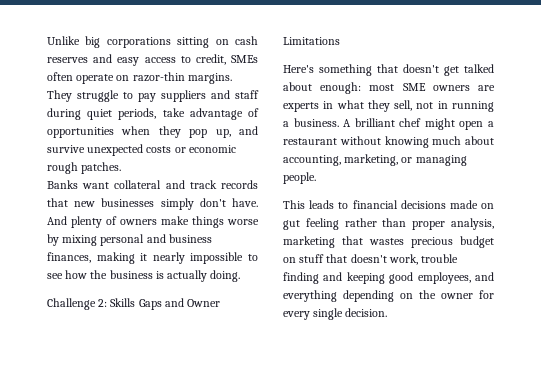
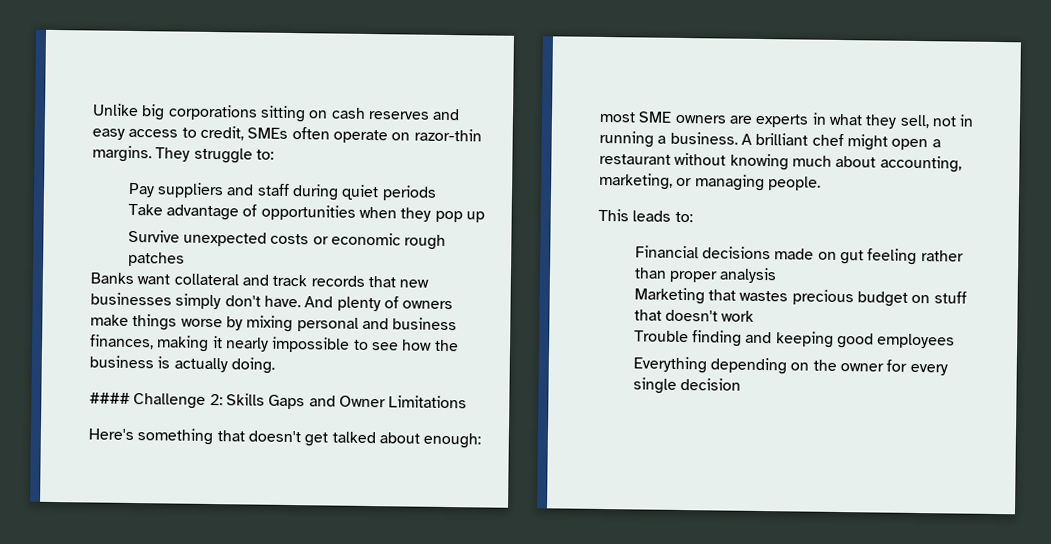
- They struggle to pay suppliers and staff during quiet periods, take advantage of opportunities when they pop up, and survive unexpected costs or economic rough patches.
+ They struggle to:
+ Pay suppliers and staff during quiet periods
+ Take advantage of opportunities when they pop up
+ Survive unexpected costs or economic rough patches
- Challenge 2: Skills Gaps and Owner Limitations
+ #### Challenge 2: Skills Gaps and Owner Limitations
- This leads to financial decisions made on gut feeling rather than proper analysis, marketing that wastes precious budget on stuff that doesn't work, trouble finding and keeping good employees, and everything depending on the owner for every single decision.
+ This leads to:
+ Financial decisions made on gut feeling rather than proper analysis
+ Marketing that wastes precious budget on stuff that doesn't work
+ Trouble finding and keeping good employees
+ Everything depending on the owner for every single decision

